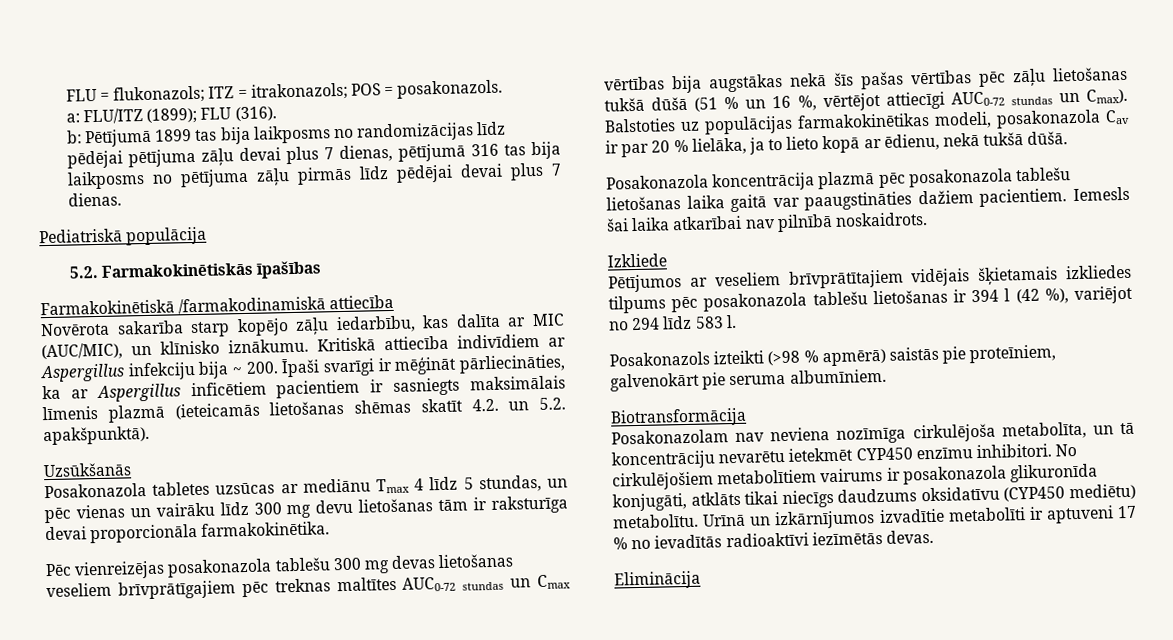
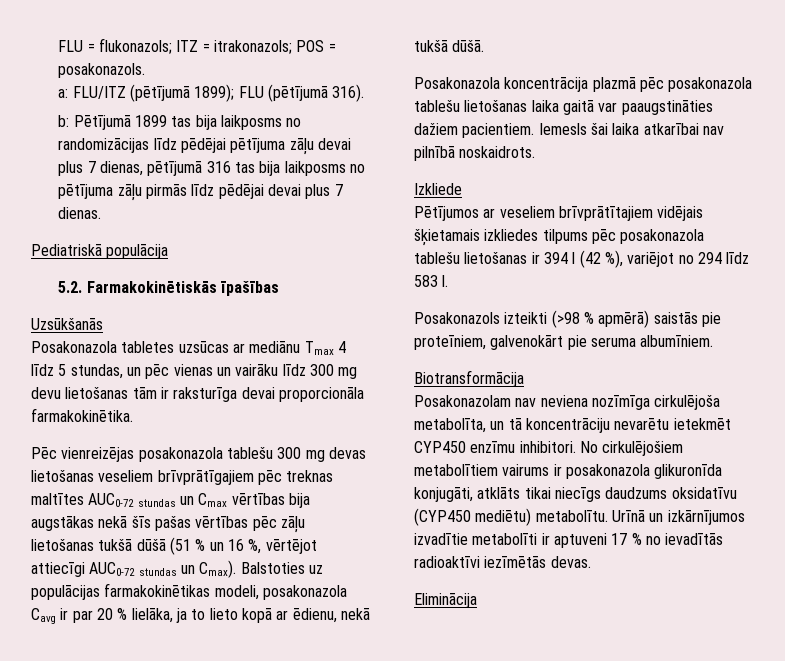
- a: FLU/ITZ (1899); FLU (316).
+ a: FLU/ITZ (pētījumā 1899); FLU (pētījumā 316).
- Farmakokinētiskā /farmakodinamiskā attiecība
- Novērota sakarība starp kopējo zāļu iedarbību, kas dalīta ar MIC (AUC/MIC), un klīnisko iznākumu. Kritiskā attiecība indivīdiem ar Aspergillus infekciju bija ~ 200. Īpaši svarīgi ir mēģināt pārliecināties, ka ar Aspergillus inficētiem pacientiem ir sasniegts maksimālais līmenis plazmā (ieteicamās lietošanas shēmas skatīt 4.2. un 5.2. apakšpunktā).
- Balstoties uz populācijas farmakokinētikas modeli, posakonazola Cav ir par 20 % lielāka, ja to lieto kopā ar ēdienu, nekā tukšā dūšā.
+ Balstoties uz populācijas farmakokinētikas modeli, posakonazola Cavg ir par 20 % lielāka, ja to lieto kopā ar ēdienu, nekā tukšā dūšā.

